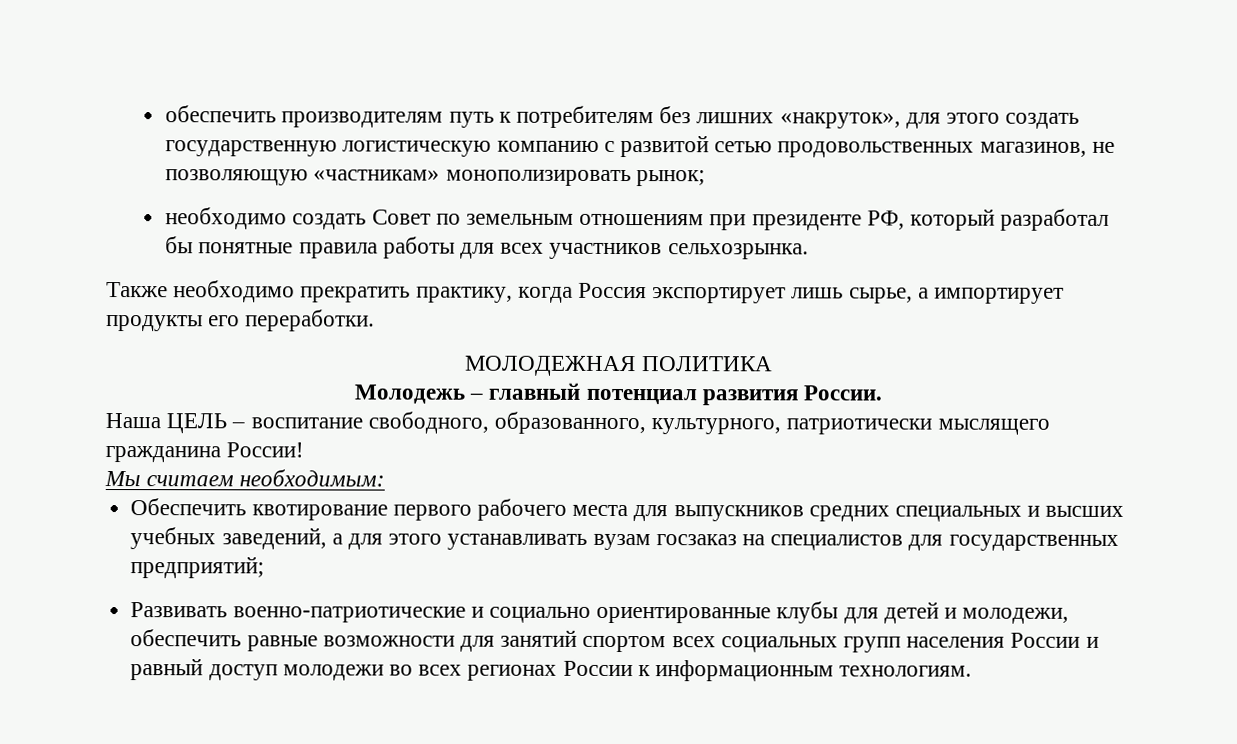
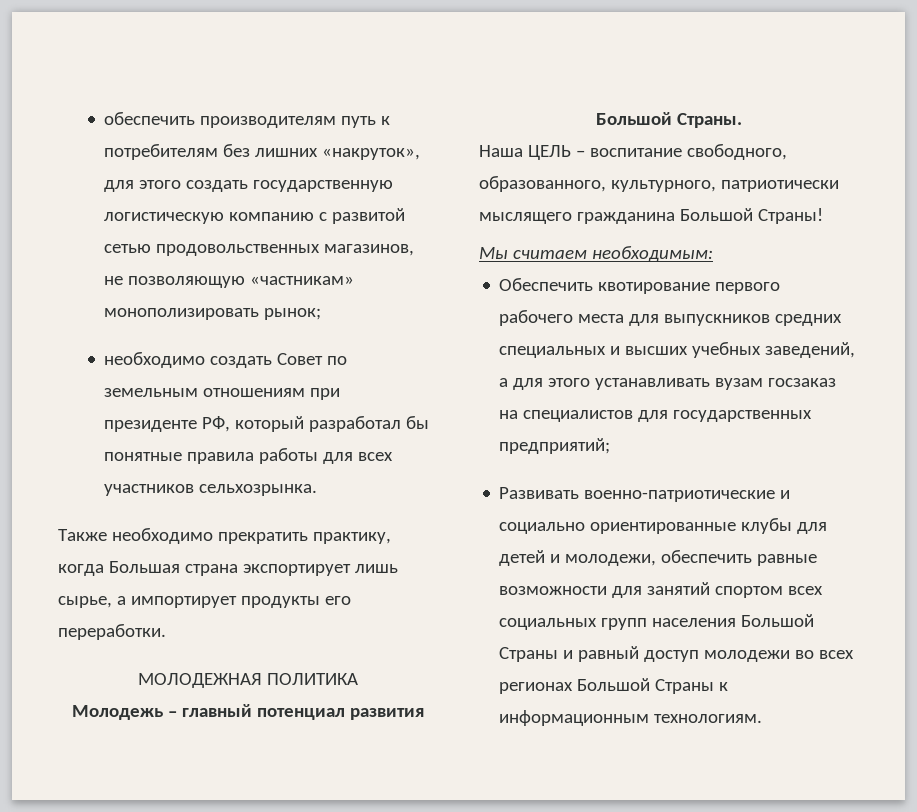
- Также необходимо прекратить практику, когда Россия экспортирует лишь сырье, а импортирует продукты его переработки.
+ Также необходимо прекратить практику, когда Большая страна экспортирует лишь сырье, а импортирует продукты его переработки.
- Молодежь – главный потенциал развития России.
+ Молодежь – главный потенциал развития Большой Страны.
- Наша ЦЕЛЬ – воспитание свободного, образованного, культурного, патриотически мыслящего гражданина России!
+ Наша ЦЕЛЬ – воспитание свободного, образованного, культурного, патриотически мыслящего гражданина Большой Страны!
- Развивать военно-патриотические и социально ориентированные клубы для детей и молодежи, обеспечить равные возможности для занятий спортом всех социальных групп населения России и равный доступ молодежи во всех регионах России к информационным технологиям.
+ Развивать военно-патриотические и социально ориентированные клубы для детей и молодежи, обеспечить равные возможности для занятий спортом всех социальных групп населения Большой Страны и равный доступ молодежи во всех регионах Большой Страны к информационным технологиям.

